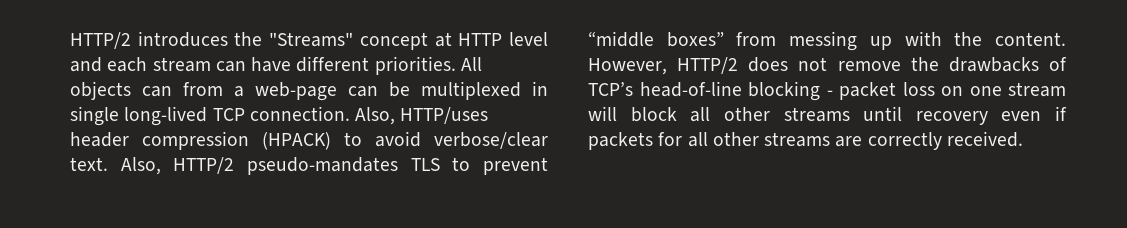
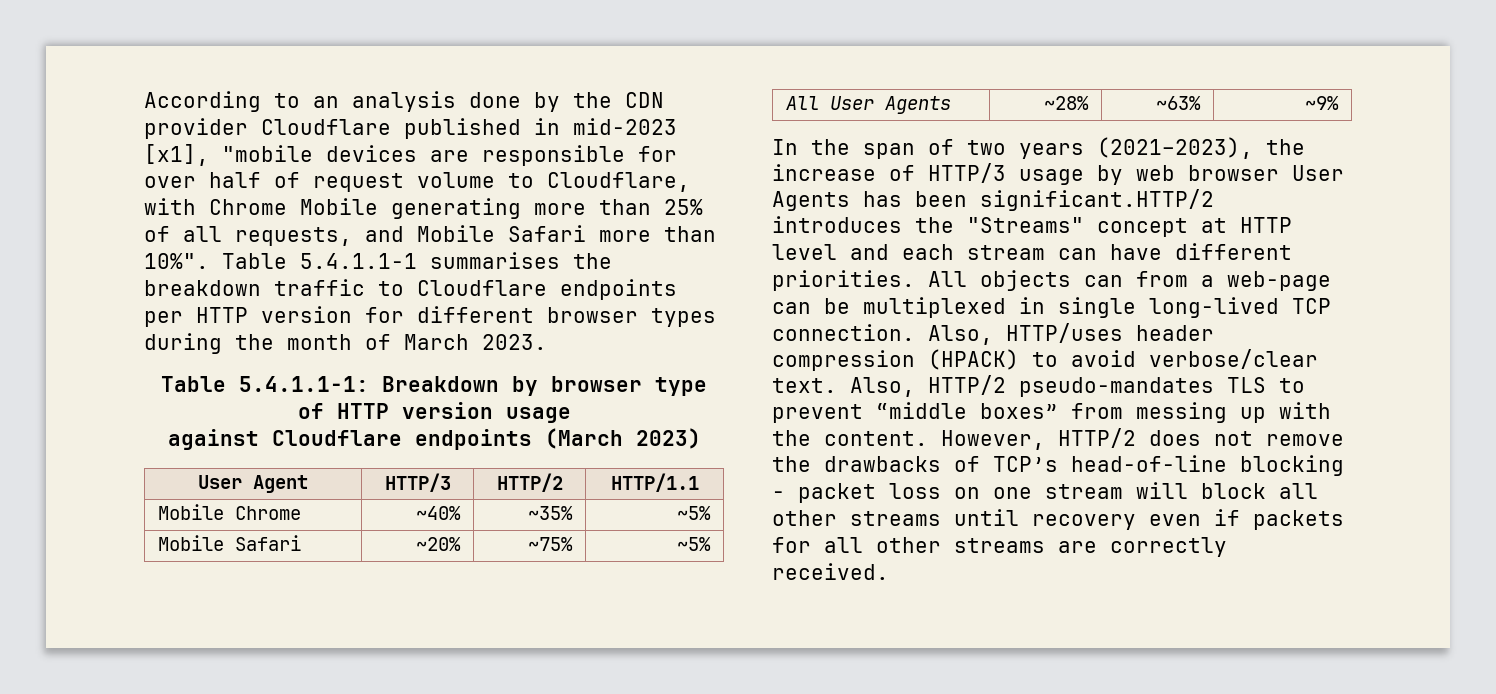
- HTTP/2 introduces the "Streams" concept at HTTP level and each stream can have different priorities.
+ According to an analysis done by the CDN provider Cloudflare published in mid-2023 [x1], "mobile devices are responsible for over half of request volume to Cloudflare, with Chrome Mobile generating more than 25% of all requests, and Mobile Safari more than 10%". Table 5.4.1.1-1 summarises the breakdown traffic to Cloudflare endpoints per HTTP version for different browser types during the month of March 2023.
+ Table 5.4.1.1-1: Breakdown by browser type of HTTP version usage
+ against Cloudflare endpoints (March 2023)
+ User Agent | HTTP/3 | HTTP/2 | HTTP/1.1
+ Mobile Chrome | ~40% | ~35% | ~5%
+ Mobile Safari | ~20% | ~75% | ~5%
+ All User Agents | ~28% | ~63% | ~9%
+ In the span of two years (2021–2023), the increase of HTTP/3 usage by web browser User Agents has been significant.HTTP/2 introduces the "Streams" concept at HTTP level and each stream can have different priorities.

